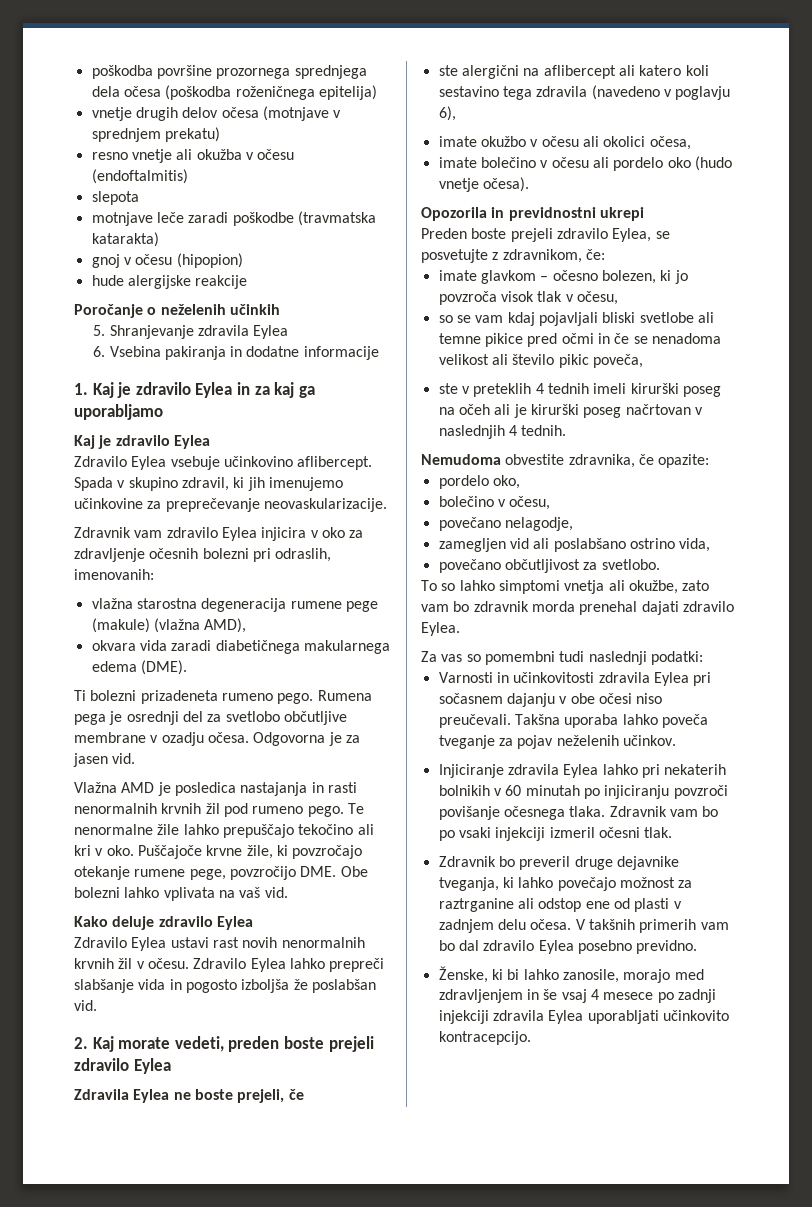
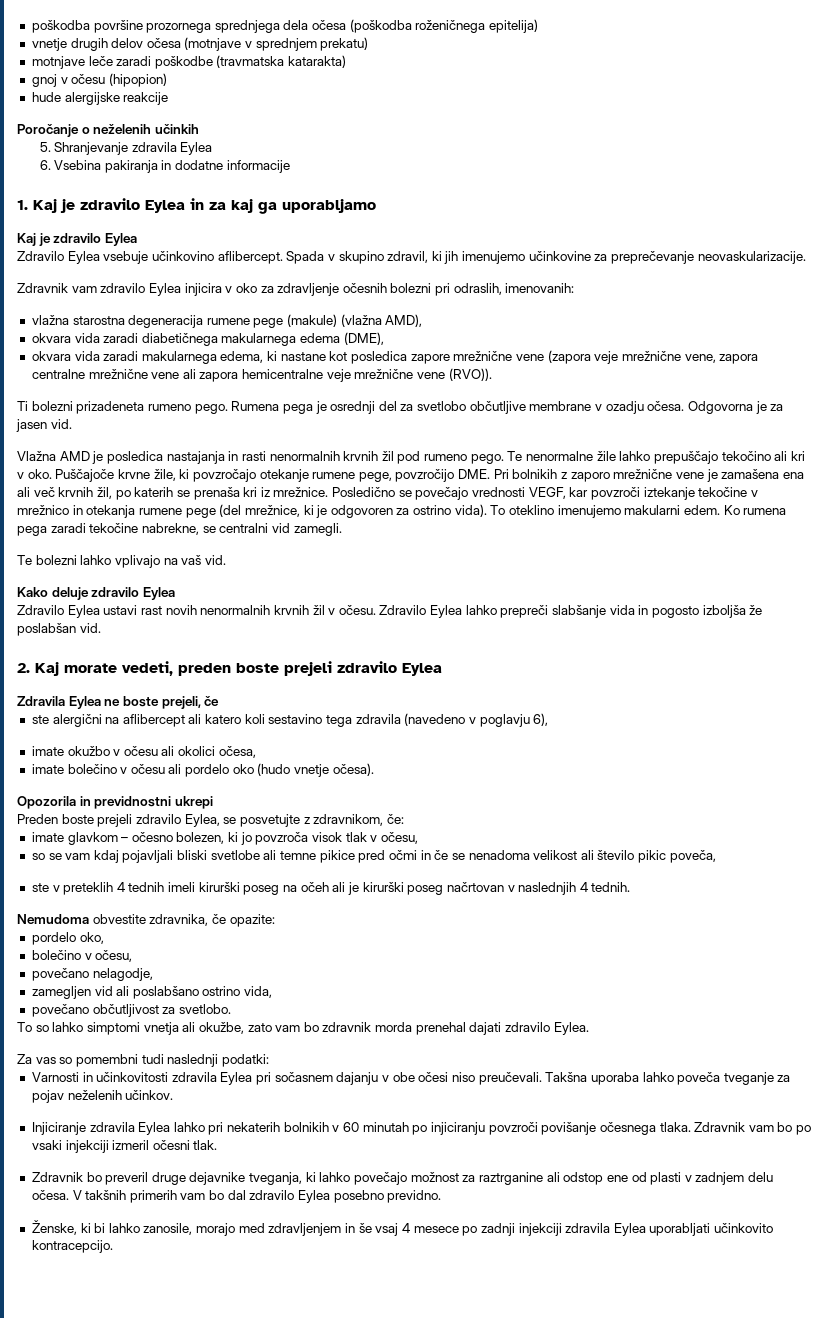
- resno vnetje ali okužba v očesu (endoftalmitis)
- slepota
- okvara vida zaradi diabetičnega makularnega edema (DME).
+ okvara vida zaradi diabetičnega makularnega edema (DME),
+ okvara vida zaradi makularnega edema, ki nastane kot posledica zapore mrežnične vene (zapora veje mrežnične vene, zapora centralne mrežnične vene ali zapora hemicentralne veje mrežnične vene (RVO)).
- Puščajoče krvne žile, ki povzročajo otekanje rumene pege, povzročijo DME. Obe bolezni lahko vplivata na vaš vid.
+ Puščajoče krvne žile, ki povzročajo otekanje rumene pege, povzročijo DME. Pri bolnikih z zaporo mrežnične vene je zamašena ena ali več krvnih žil, po katerih se prenaša kri iz mrežnice. Posledično se povečajo vrednosti VEGF, kar povzroči iztekanje tekočine v mrežnico in otekanja rumene pege (del mrežnice, ki je odgovoren za ostrino vida). To oteklino imenujemo makularni edem. Ko rumena pega zaradi tekočine nabrekne, se centralni vid zamegli.
+ Te bolezni lahko vplivajo na vaš vid.

